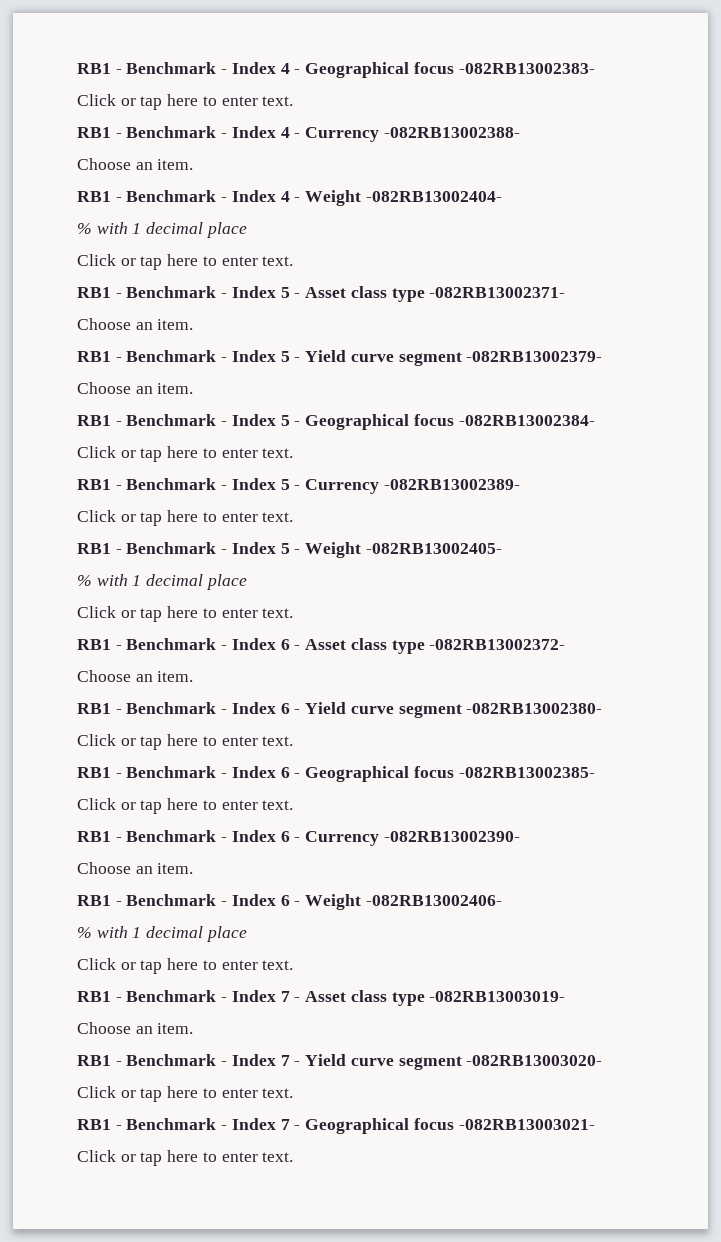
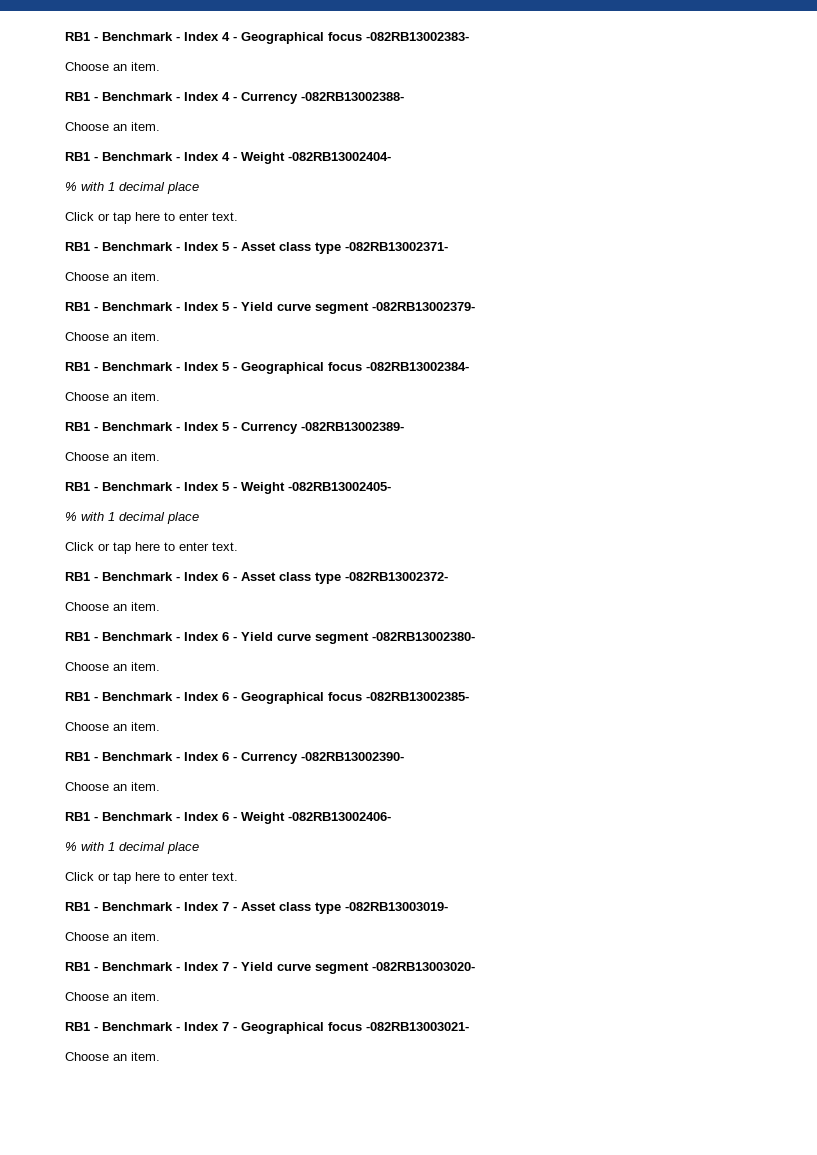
  RB1 - Benchmark - Index 4 - Geographical focus -082RB13002383-
- Click or tap here to enter text.
+ Choose an item.
  RB1 - Benchmark - Index 5 - Geographical focus -082RB13002384-
- Click or tap here to enter text.
+ Choose an item.
  RB1 - Benchmark - Index 5 - Currency -082RB13002389-
- Click or tap here to enter text.
+ Choose an item.
  RB1 - Benchmark - Index 6 - Yield curve segment -082RB13002380-
- Click or tap here to enter text.
+ Choose an item.
  RB1 - Benchmark - Index 6 - Geographical focus -082RB13002385-
- Click or tap here to enter text.
+ Choose an item.
  RB1 - Benchmark - Index 7 - Yield curve segment -082RB13003020-
- Click or tap here to enter text.
+ Choose an item.
  RB1 - Benchmark - Index 7 - Geographical focus -082RB13003021-
- Click or tap here to enter text.
+ Choose an item.

